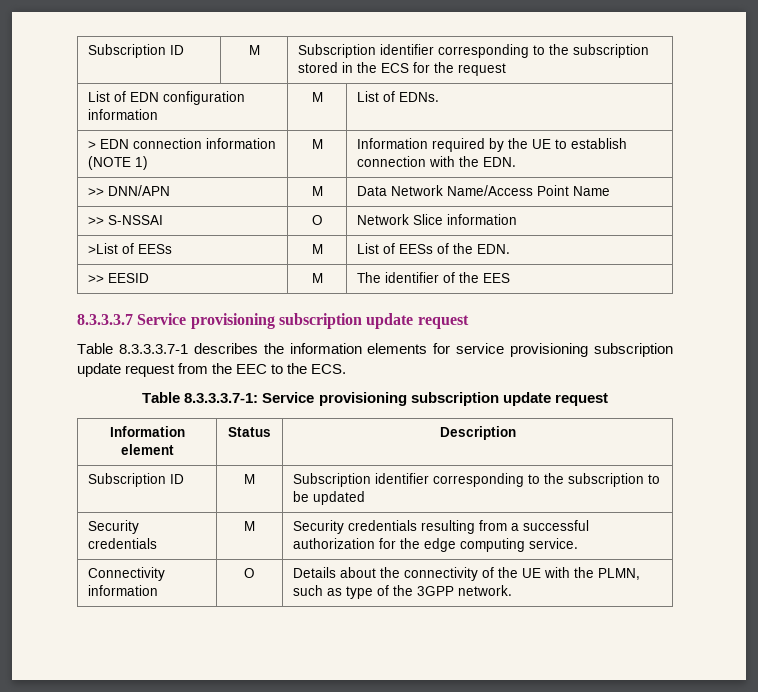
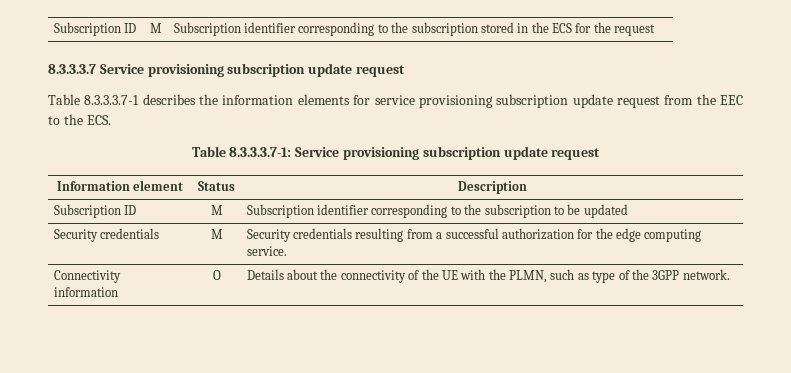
- List of EDN configuration information | M | List of EDNs.
- > EDN connection information (NOTE 1) | M | Information required by the UE to establish connection with the EDN.
- >> DNN/APN | M | Data Network Name/Access Point Name
- >> S-NSSAI | O | Network Slice information
- >List of EESs | M | List of EESs of the EDN.
- >> EESID | M | The identifier of the EES

